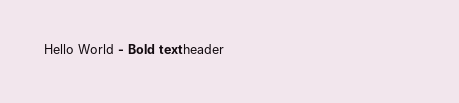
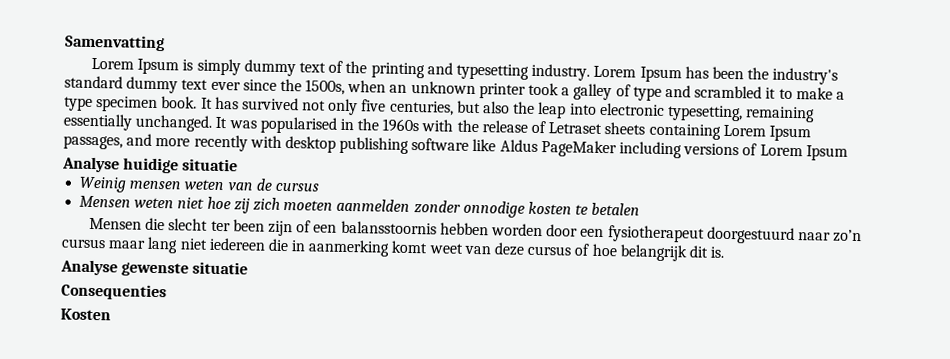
- Hello World - Bold textheader
+ Samenvatting
+ Lorem Ipsum is simply dummy text of the printing and typesetting industry. Lorem Ipsum has been the industry's standard dummy text ever since the 1500s, when an unknown printer took a galley of type and scrambled it to make a type specimen book. It has survived not only five centuries, but also the leap into electronic typesetting, remaining essentially unchanged. It was popularised in the 1960s with the release of Letraset sheets containing Lorem Ipsum passages, and more recently with desktop publishing software like Aldus PageMaker including versions of Lorem Ipsum
+ Analyse huidige situatie
+ Weinig mensen weten van de cursus
+ Mensen weten niet hoe zij zich moeten aanmelden zonder onnodige kosten te betalen
+ Mensen die slecht ter been zijn of een balansstoornis hebben worden door een fysiotherapeut doorgestuurd naar zo’n cursus maar lang niet iedereen die in aanmerking komt weet van deze cursus of hoe belangrijk dit is.
+ Analyse gewenste situatie
+ Consequenties
+ Kosten

